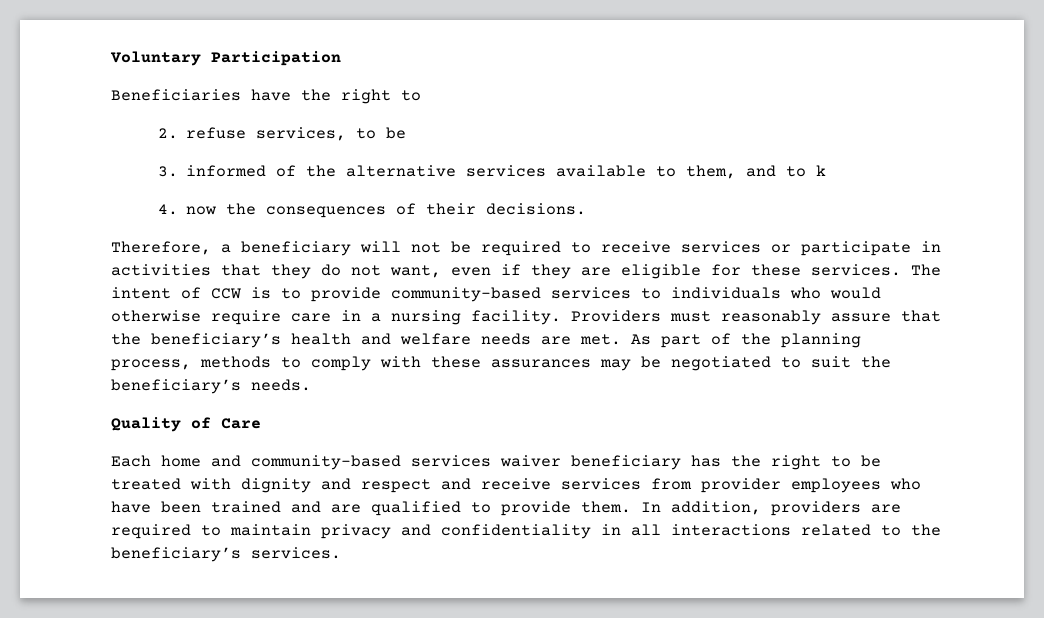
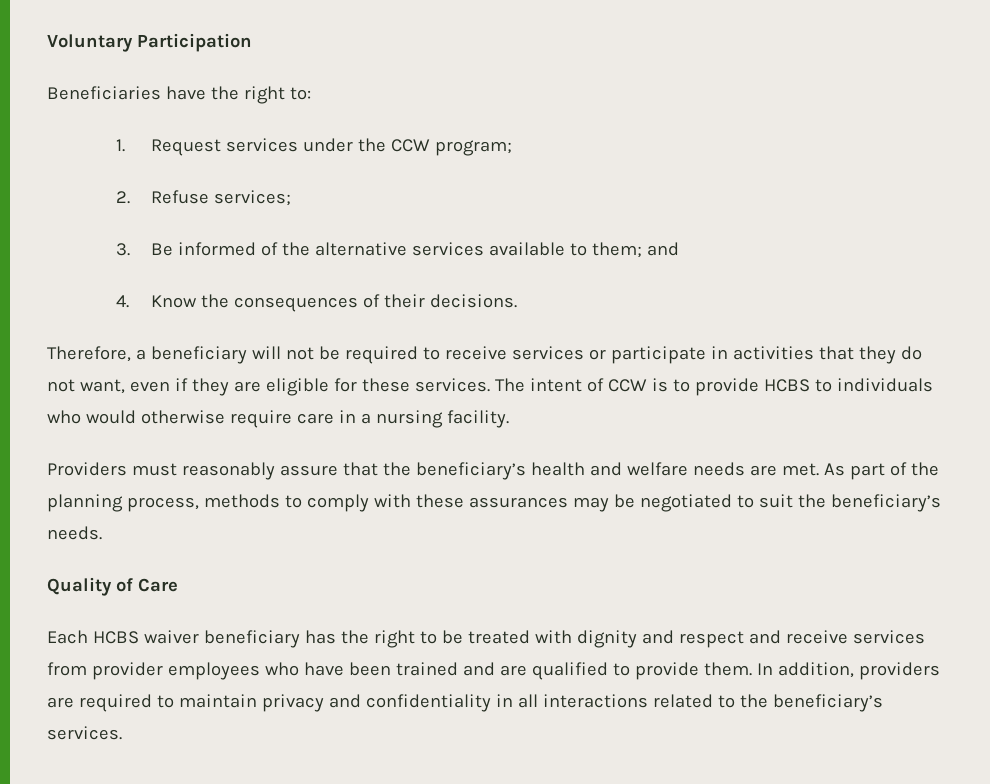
- Beneficiaries have the right to
- 2. refuse services, to be
- 3. informed of the alternative services available to them, and to k
+ Beneficiaries have the right to:
+ 1. Request services under the CCW program;
+ 2. Refuse services;
+ 3. Be informed of the alternative services available to them; and
- 4. now the consequences of their decisions.
+ 4. Know the consequences of their decisions.
- The intent of CCW is to provide community-based services to individuals who would otherwise require care in a nursing facility. Providers must reasonably assure that the beneficiary’s health and welfare needs are met.
+ The intent of CCW is to provide HCBS to individuals who would otherwise require care in a nursing facility.
+ Providers must reasonably assure that the beneficiary’s health and welfare needs are met.
- Each home and community-based services waiver beneficiary has the right to be treated with dignity and respect and receive services from provider employees who have been trained and are qualified to provide them.
+ Each HCBS waiver beneficiary has the right to be treated with dignity and respect and receive services from provider employees who have been trained and are qualified to provide them.

